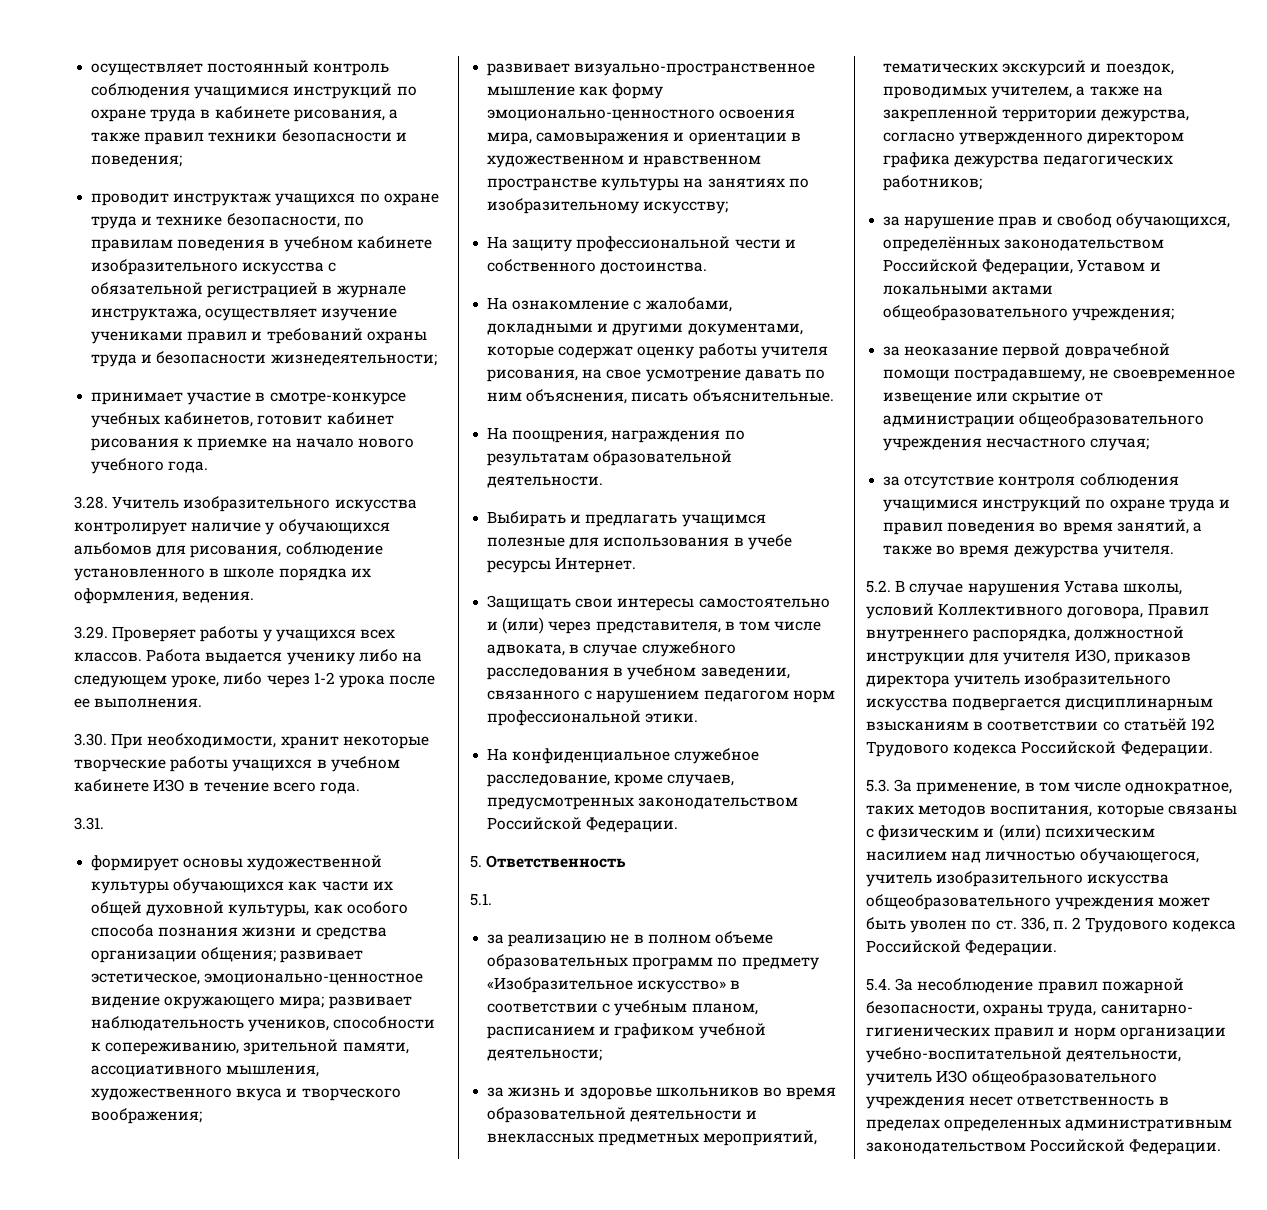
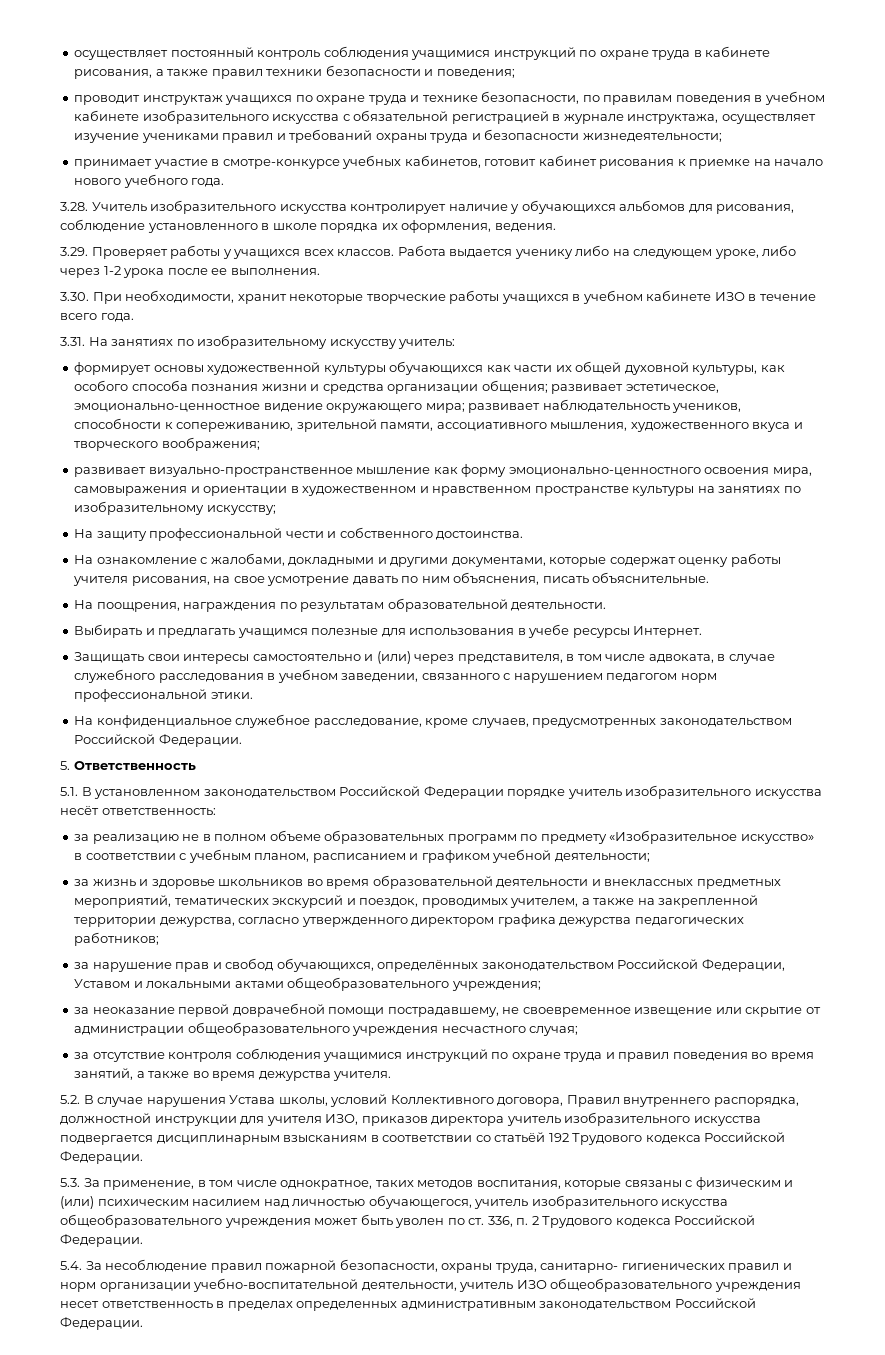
- 3.31.
+ 3.31. На занятиях по изобразительному искусству учитель:
- 5.1.
+ 5.1. В установленном законодательством Российской Федерации порядке учитель изобразительного искусства несёт ответственность:

